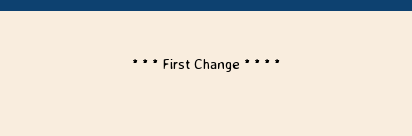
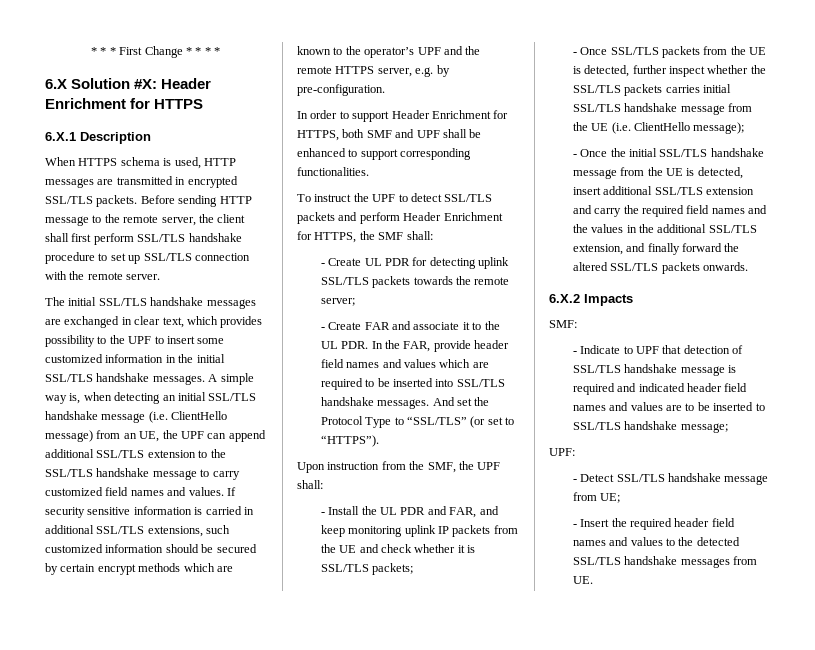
+ 6.X Solution #X: Header Enrichment for HTTPS
+ 6.X.1 Description
+ When HTTPS schema is used, HTTP messages are transmitted in encrypted SSL/TLS packets. Before sending HTTP message to the remote server, the client shall first perform SSL/TLS handshake procedure to set up SSL/TLS connection with the remote server.
+ The initial SSL/TLS handshake messages are exchanged in clear text, which provides possibility to the UPF to insert some customized information in the initial SSL/TLS handshake messages. A simple way is, when detecting an initial SSL/TLS handshake message (i.e. ClientHello message) from an UE, the UPF can append additional SSL/TLS extension to the SSL/TLS handshake message to carry customized field names and values. If security sensitive information is carried in additional SSL/TLS extensions, such customized information should be secured by certain encrypt methods which are known to the operator’s UPF and the remote HTTPS server, e.g. by pre-configuration.
+ In order to support Header Enrichment for HTTPS, both SMF and UPF shall be enhanced to support corresponding functionalities.
+ To instruct the UPF to detect SSL/TLS packets and perform Header Enrichment for HTTPS, the SMF shall:
+ - Create UL PDR for detecting uplink SSL/TLS packets towards the remote server;
+ - Create FAR and associate it to the UL PDR. In the FAR, provide header field names and values which are required to be inserted into SSL/TLS handshake messages. And set the Protocol Type to “SSL/TLS” (or set to “HTTPS”).
+ Upon instruction from the SMF, the UPF shall:
+ - Install the UL PDR and FAR, and keep monitoring uplink IP packets from the UE and check whether it is SSL/TLS packets;
+ - Once SSL/TLS packets from the UE is detected, further inspect whether the SSL/TLS packets carries initial SSL/TLS handshake message from the UE (i.e. ClientHello message);
+ - Once the initial SSL/TLS handshake message from the UE is detected, insert additional SSL/TLS extension and carry the required field names and the values in the additional SSL/TLS extension, and finally forward the altered SSL/TLS packets onwards.
+ 6.X.2 Impacts
+ SMF:
+ - Indicate to UPF that detection of SSL/TLS handshake message is required and indicated header field names and values are to be inserted to SSL/TLS handshake message;
+ UPF:
+ - Detect SSL/TLS handshake message from UE;
+ - Insert the required header field names and values to the detected SSL/TLS handshake messages from UE.

